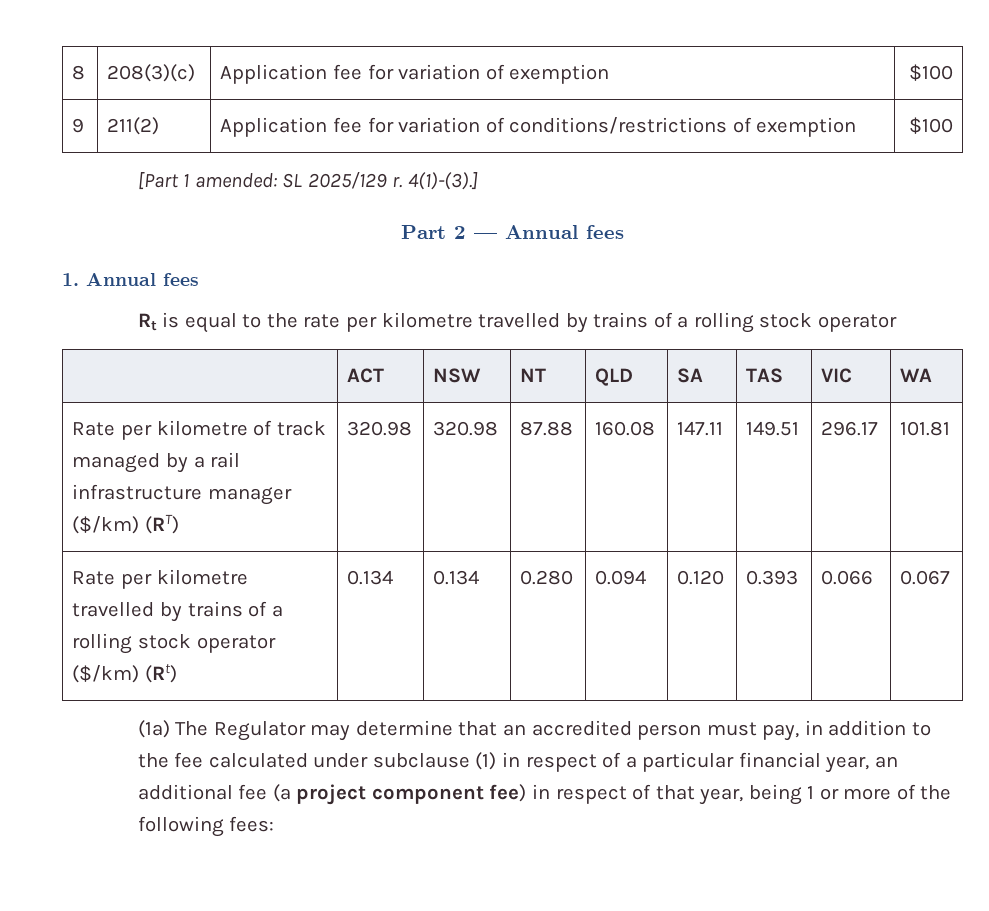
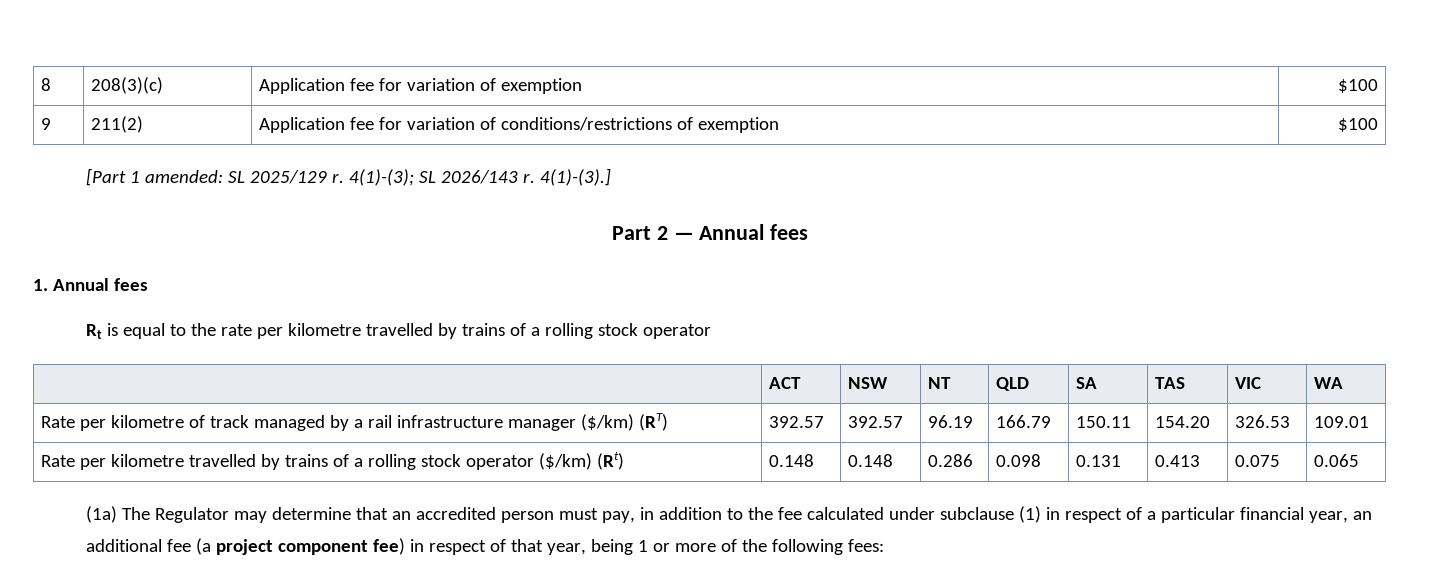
+ 4(1)-(3); SL 2026/143 r.
- Rate per kilometre of track managed by a rail infrastructure manager ($/km) (RT) | 320.98 | 320.98 | 87.88 | 160.08 | 147.11 | 149.51 | 296.17 | 101.81
+ Rate per kilometre of track managed by a rail infrastructure manager ($/km) (RT) | 392.57 | 392.57 | 96.19 | 166.79 | 150.11 | 154.20 | 326.53 | 109.01
- Rate per kilometre travelled by trains of a rolling stock operator ($/km) (Rt) | 0.134 | 0.134 | 0.280 | 0.094 | 0.120 | 0.393 | 0.066 | 0.067
+ Rate per kilometre travelled by trains of a rolling stock operator ($/km) (Rt) | 0.148 | 0.148 | 0.286 | 0.098 | 0.131 | 0.413 | 0.075 | 0.065

